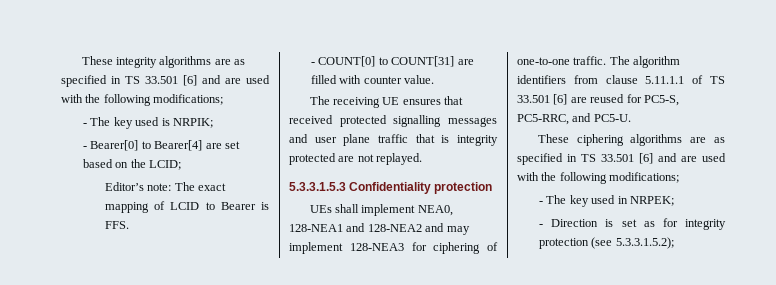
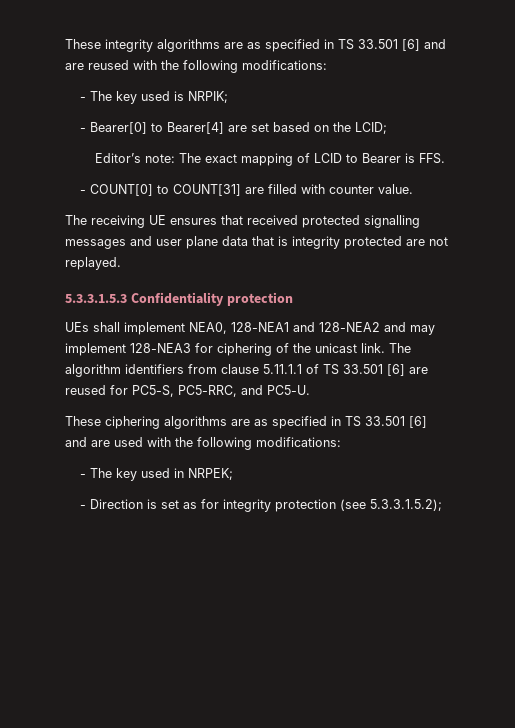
- These integrity algorithms are as specified in TS 33.501 [6] and are used with the following modifications;
+ These integrity algorithms are as specified in TS 33.501 [6] and are reused with the following modifications:
- The receiving UE ensures that received protected signalling messages and user plane traffic that is integrity protected are not replayed.
+ The receiving UE ensures that received protected signalling messages and user plane data that is integrity protected are not replayed.
- UEs shall implement NEA0, 128-NEA1 and 128-NEA2 and may implement 128-NEA3 for ciphering of one-to-one traffic.
+ UEs shall implement NEA0, 128-NEA1 and 128-NEA2 and may implement 128-NEA3 for ciphering of the unicast link.
- These ciphering algorithms are as specified in TS 33.501 [6] and are used with the following modifications;
+ These ciphering algorithms are as specified in TS 33.501 [6] and are used with the following modifications:

